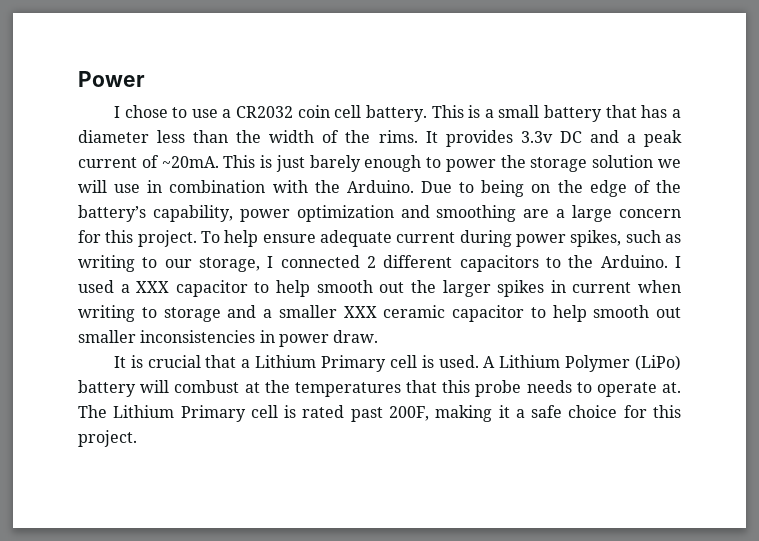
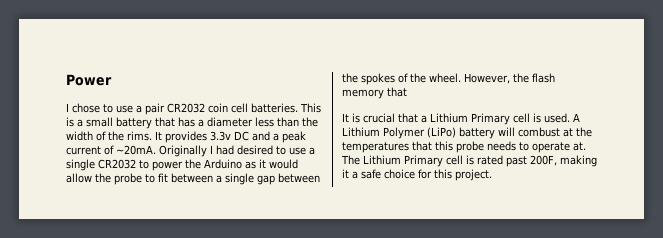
- I chose to use a CR2032 coin cell battery.
+ I chose to use a pair CR2032 coin cell batteries.
- This is just barely enough to power the storage solution we will use in combination with the Arduino. Due to being on the edge of the battery’s capability, power optimization and smoothing are a large concern for this project. To help ensure adequate current during power spikes, such as writing to our storage, I connected 2 different capacitors to the Arduino. I used a XXX capacitor to help smooth out the larger spikes in current when writing to storage and a smaller XXX ceramic capacitor to help smooth out smaller inconsistencies in power draw.
+ Originally I had desired to use a single CR2032 to power the Arduino as it would allow the probe to fit between a single gap between the spokes of the wheel. However, the flash memory that

